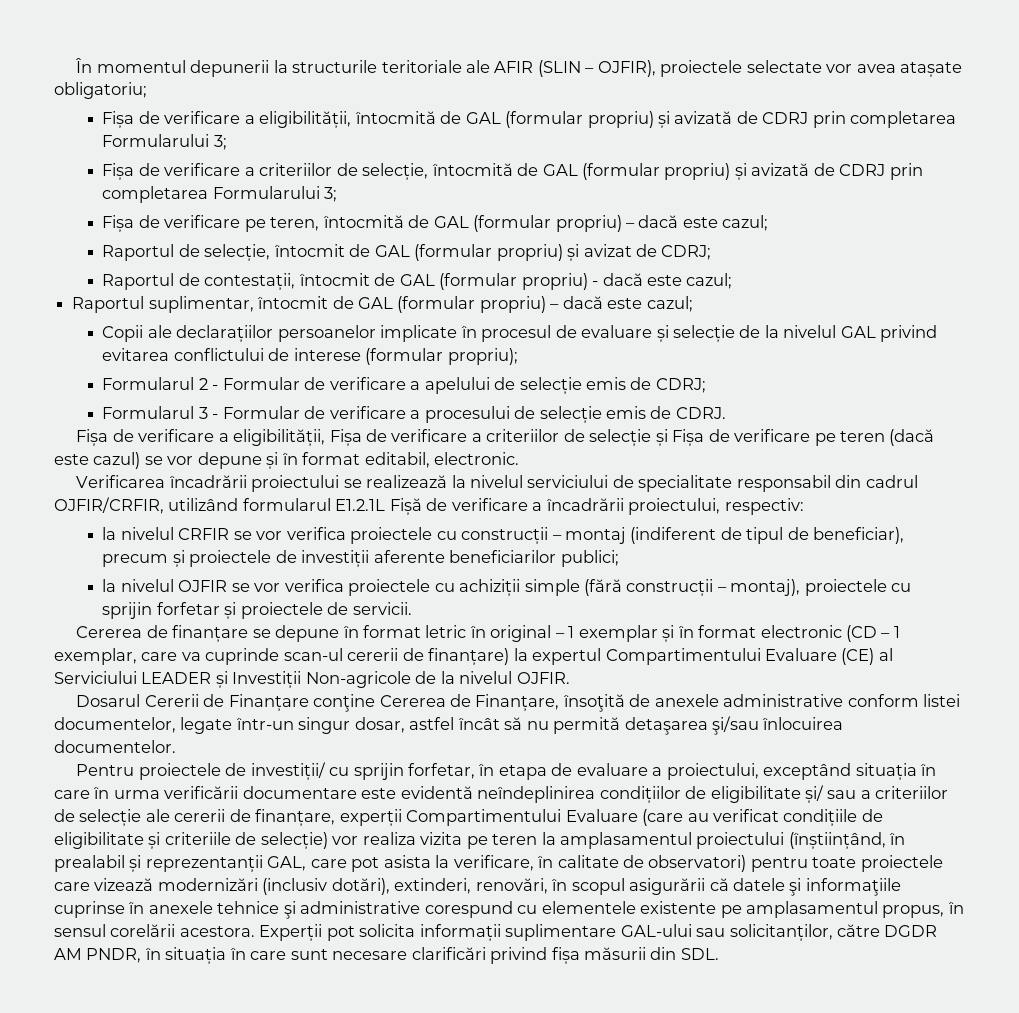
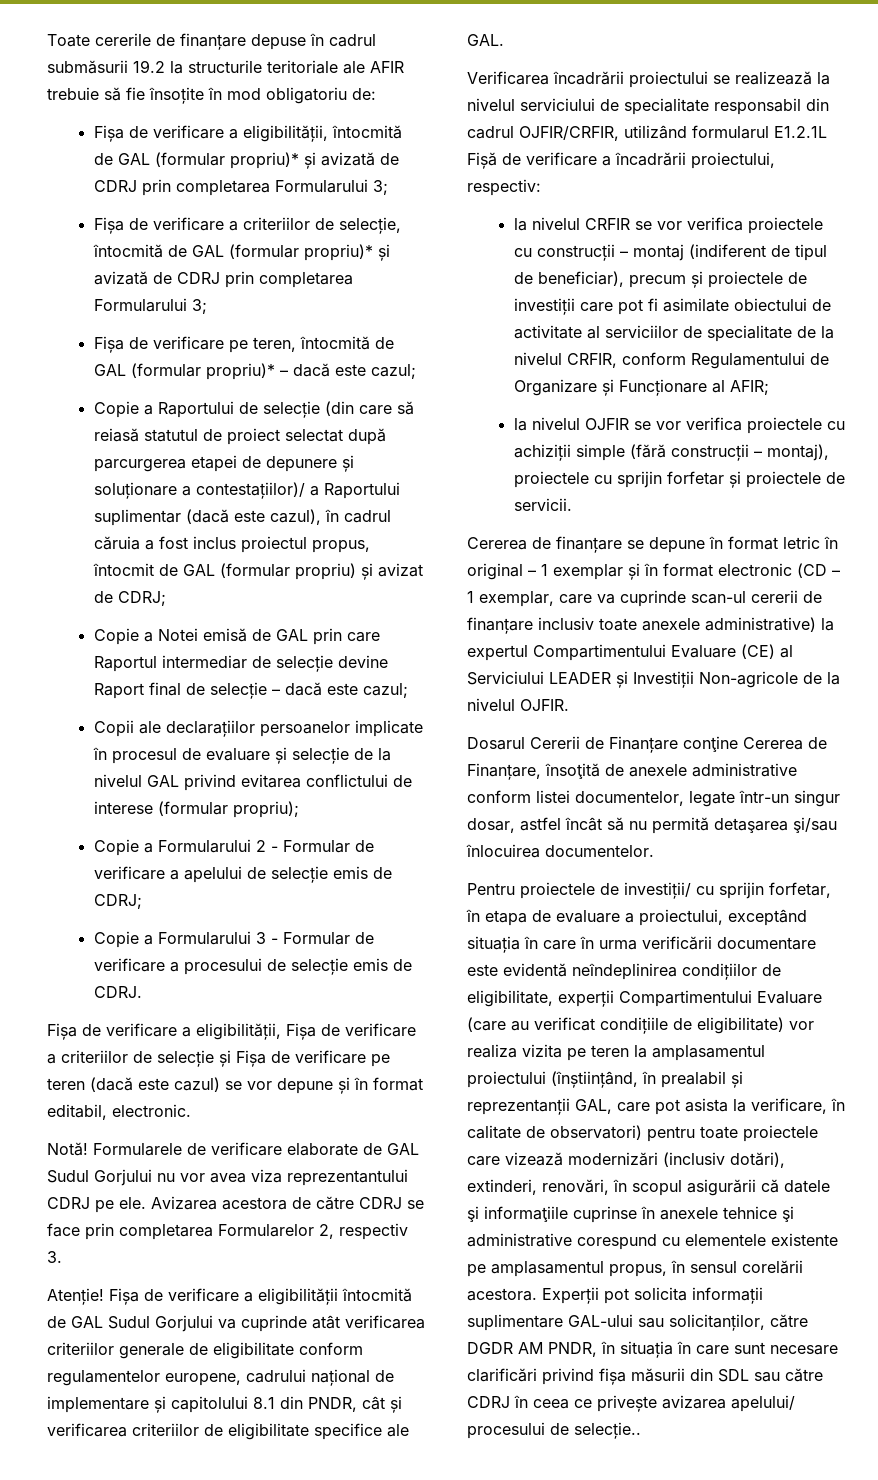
- În momentul depunerii la structurile teritoriale ale AFIR (SLIN – OJFIR), proiectele selectate vor avea atașate obligatoriu;
+ Toate cererile de finanțare depuse în cadrul submăsurii 19.2 la structurile teritoriale ale AFIR trebuie să fie însoțite în mod obligatoriu de:
- Fișa de verificare a eligibilității, întocmită de GAL (formular propriu) și avizată de CDRJ prin completarea Formularului 3;
+ Fișa de verificare a eligibilității, întocmită de GAL (formular propriu)* și avizată de CDRJ prin completarea Formularului 3;
- Fișa de verificare a criteriilor de selecție, întocmită de GAL (formular propriu) și avizată de CDRJ prin completarea Formularului 3;
+ Fișa de verificare a criteriilor de selecție, întocmită de GAL (formular propriu)* și avizată de CDRJ prin completarea Formularului 3;
- Fișa de verificare pe teren, întocmită de GAL (formular propriu) – dacă este cazul;
- Raportul de selecție, întocmit de GAL (formular propriu) și avizat de CDRJ;
+ Fișa de verificare pe teren, întocmită de GAL (formular propriu)* – dacă este cazul;
+ Copie a Raportului de selecție (din care să reiasă statutul de proiect selectat după parcurgerea etapei de depunere și soluționare a contestațiilor)/ a Raportului suplimentar (dacă este cazul), în cadrul căruia a fost inclus proiectul propus, întocmit de GAL (formular propriu) și avizat de CDRJ;
- Raportul de contestații, întocmit de GAL (formular propriu) - dacă este cazul;
- Raportul suplimentar, întocmit de GAL (formular propriu) – dacă este cazul;
+ Copie a Notei emisă de GAL prin care Raportul intermediar de selecție devine Raport final de selecție – dacă este cazul;
- Formularul 2 - Formular de verificare a apelului de selecție emis de CDRJ;
+ Copie a Formularului 2 - Formular de verificare a apelului de selecție emis de CDRJ;
- Formularul 3 - Formular de verificare a procesului de selecție emis de CDRJ.
+ Copie a Formularului 3 - Formular de verificare a procesului de selecție emis de CDRJ.
+ Notă! Formularele de verificare elaborate de GAL Sudul Gorjului nu vor avea viza reprezentantului CDRJ pe ele. Avizarea acestora de către CDRJ se face prin completarea Formularelor 2, respectiv 3.
+ Atenție! Fișa de verificare a eligibilității întocmită de GAL Sudul Gorjului va cuprinde atât verificarea criteriilor generale de eligibilitate conform regulamentelor europene, cadrului național de implementare și capitolului 8.1 din PNDR, cât și verificarea criteriilor de eligibilitate specifice ale GAL.
- la nivelul CRFIR se vor verifica proiectele cu construcții – montaj (indiferent de tipul de beneficiar), precum și proiectele de investiții aferente beneficiarilor publici;
+ la nivelul CRFIR se vor verifica proiectele cu construcții – montaj (indiferent de tipul de beneficiar), precum și proiectele de investiții care pot fi asimilate obiectului de activitate al serviciilor de specialitate de la nivelul CRFIR, conform Regulamentului de Organizare și Funcționare al AFIR;
- Cererea de finanțare se depune în format letric în original – 1 exemplar și în format electronic (CD – 1 exemplar, care va cuprinde scan-ul cererii de finanțare) la expertul Compartimentului Evaluare (CE) al Serviciului LEADER și Investiții Non-agricole de la nivelul OJFIR.
+ Cererea de finanțare se depune în format letric în original – 1 exemplar și în format electronic (CD – 1 exemplar, care va cuprinde scan-ul cererii de finanțare inclusiv toate anexele administrative) la expertul Compartimentului Evaluare (CE) al Serviciului LEADER și Investiții Non-agricole de la nivelul OJFIR.
- Pentru proiectele de investiții/ cu sprijin forfetar, în etapa de evaluare a proiectului, exceptând situația în care în urma verificării documentare este evidentă neîndeplinirea condițiilor de eligibilitate și/ sau a criteriilor de selecție ale cererii de finanțare, experții Compartimentului Evaluare (care au verificat condițiile de eligibilitate și criteriile de selecție) vor realiza vizita pe teren la amplasamentul proiectului (înștiințând, în prealabil și reprezentanții GAL, care pot asista la verificare, în calitate de observatori) pentru toate proiectele care vizează modernizări (inclusiv dotări), extinderi, renovări, în scopul asigurării că datele şi informaţiile cuprinse în anexele tehnice şi administrative corespund cu elementele existente pe amplasamentul propus, în sensul corelării acestora.
+ Pentru proiectele de investiții/ cu sprijin forfetar, în etapa de evaluare a proiectului, exceptând situația în care în urma verificării documentare este evidentă neîndeplinirea condițiilor de eligibilitate, experții Compartimentului Evaluare (care au verificat condițiile de eligibilitate) vor realiza vizita pe teren la amplasamentul proiectului (înștiințând, în prealabil și reprezentanții GAL, care pot asista la verificare, în calitate de observatori) pentru toate proiectele care vizează modernizări (inclusiv dotări), extinderi, renovări, în scopul asigurării că datele şi informaţiile cuprinse în anexele tehnice şi administrative corespund cu elementele existente pe amplasamentul propus, în sensul corelării acestora.
- Experții pot solicita informații suplimentare GAL-ului sau solicitanților, către DGDR AM PNDR, în situația în care sunt necesare clarificări privind fișa măsurii din SDL.
+ Experții pot solicita informații suplimentare GAL-ului sau solicitanților, către DGDR AM PNDR, în situația în care sunt necesare clarificări privind fișa măsurii din SDL sau către CDRJ în ceea ce privește avizarea apelului/ procesului de selecție..

